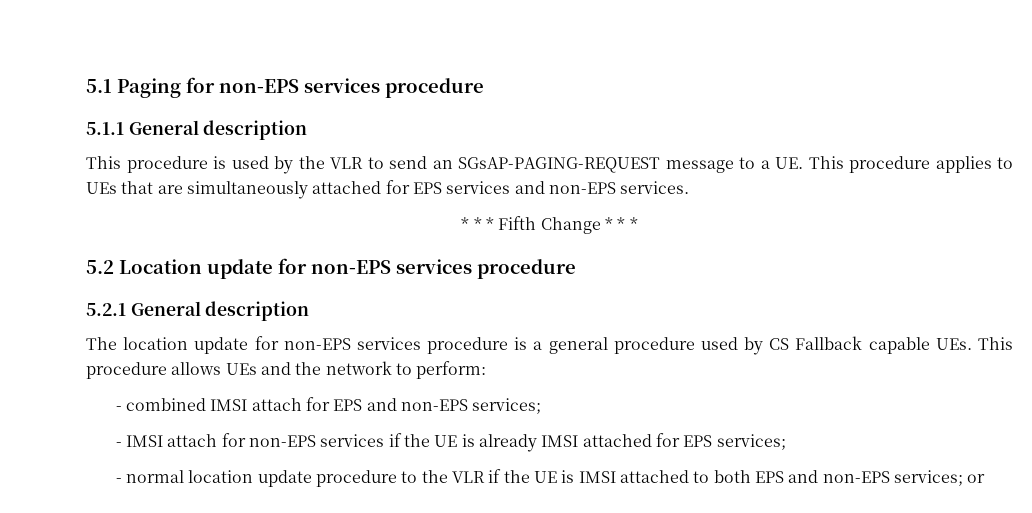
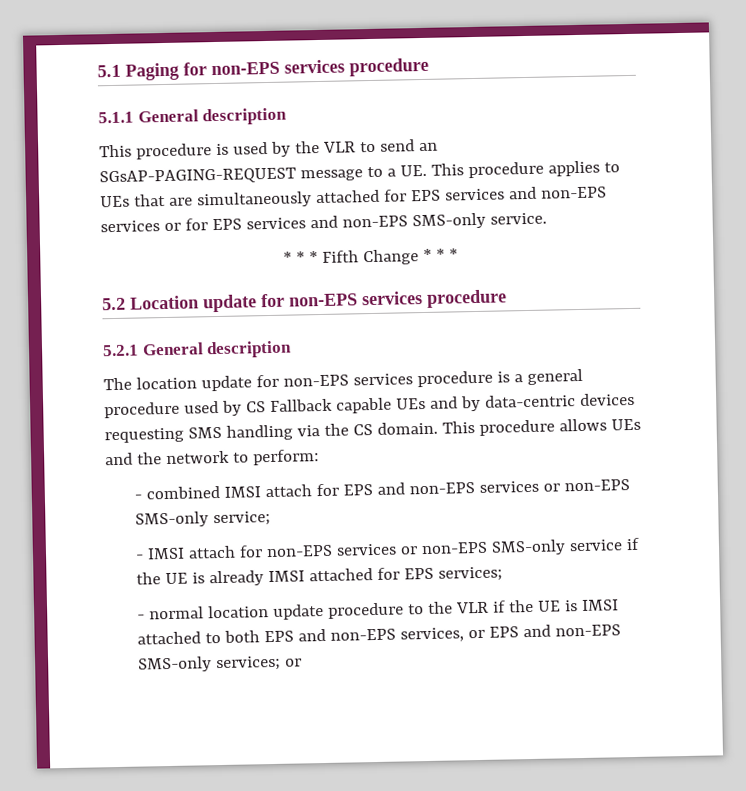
- This procedure is used by the VLR to send an SGsAP-PAGING-REQUEST message to a UE. This procedure applies to UEs that are simultaneously attached for EPS services and non-EPS services.
+ This procedure is used by the VLR to send an SGsAP-PAGING-REQUEST message to a UE. This procedure applies to UEs that are simultaneously attached for EPS services and non-EPS services or for EPS services and non-EPS SMS-only service.
- The location update for non-EPS services procedure is a general procedure used by CS Fallback capable UEs. This procedure allows UEs and the network to perform:
+ The location update for non-EPS services procedure is a general procedure used by CS Fallback capable UEs and by data-centric devices requesting SMS handling via the CS domain. This procedure allows UEs and the network to perform:
- - combined IMSI attach for EPS and non-EPS services;
+ - combined IMSI attach for EPS and non-EPS services or non-EPS SMS-only service;
- - IMSI attach for non-EPS services if the UE is already IMSI attached for EPS services;
+ - IMSI attach for non-EPS services or non-EPS SMS-only service if the UE is already IMSI attached for EPS services;
- - normal location update procedure to the VLR if the UE is IMSI attached to both EPS and non-EPS services; or
+ - normal location update procedure to the VLR if the UE is IMSI attached to both EPS and non-EPS services, or EPS and non-EPS SMS-only services; or

